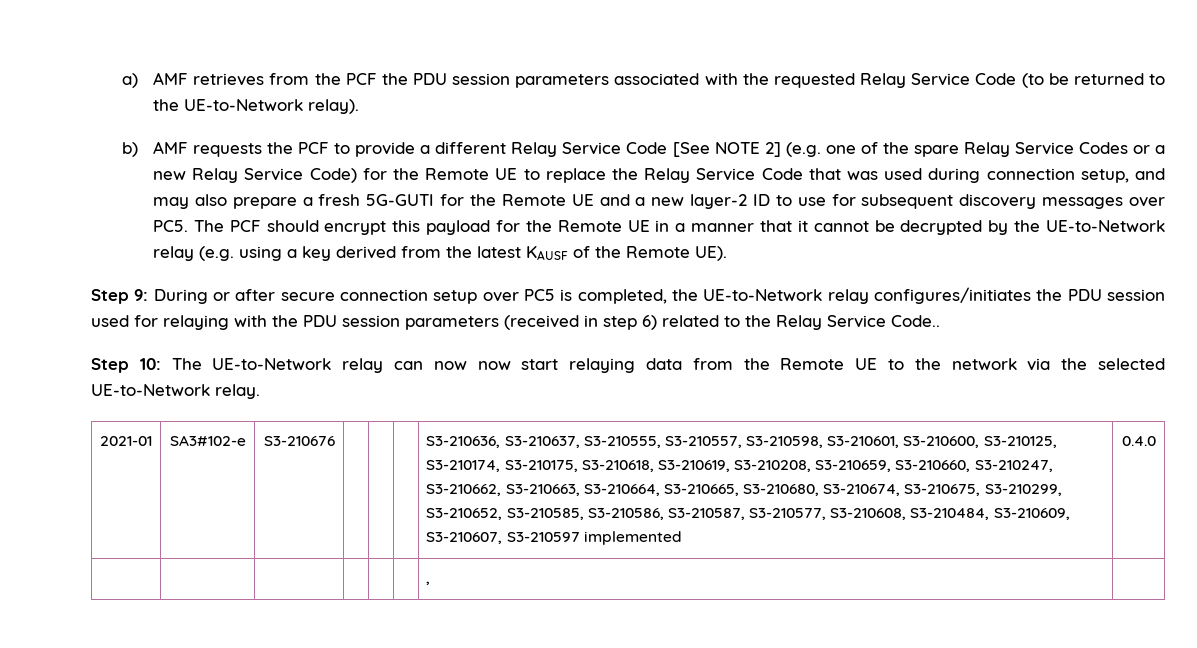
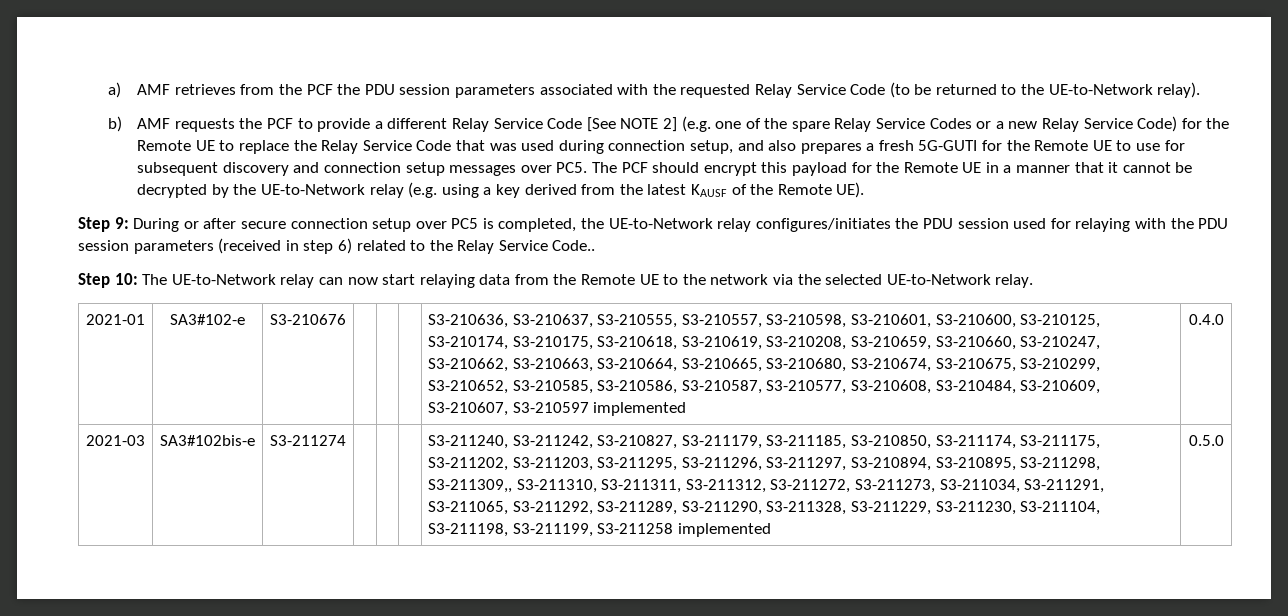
- b) AMF requests the PCF to provide a different Relay Service Code [See NOTE 2] (e.g. one of the spare Relay Service Codes or a new Relay Service Code) for the Remote UE to replace the Relay Service Code that was used during connection setup, and may also prepare a fresh 5G-GUTI for the Remote UE and a new layer-2 ID to use for subsequent discovery messages over PC5. The PCF should encrypt this payload for the Remote UE in a manner that it cannot be decrypted by the UE-to-Network relay (e.g. using a key derived from the latest KAUSF of the Remote UE).
+ b) AMF requests the PCF to provide a different Relay Service Code [See NOTE 2] (e.g. one of the spare Relay Service Codes or a new Relay Service Code) for the Remote UE to replace the Relay Service Code that was used during connection setup, and also prepares a fresh 5G-GUTI for the Remote UE to use for subsequent discovery and connection setup messages over PC5. The PCF should encrypt this payload for the Remote UE in a manner that it cannot be decrypted by the UE-to-Network relay (e.g. using a key derived from the latest KAUSF of the Remote UE).
- Step 10: The UE-to-Network relay can now now start relaying data from the Remote UE to the network via the selected UE-to-Network relay.
+ Step 10: The UE-to-Network relay can now start relaying data from the Remote UE to the network via the selected UE-to-Network relay.
- | | | | | | , |
+ 2021-03 | SA3#102bis-e | S3-211274 | | | | S3-211240, S3-211242, S3-210827, S3-211179, S3-211185, S3-210850, S3-211174, S3-211175, S3-211202, S3-211203, S3-211295, S3-211296, S3-211297, S3-210894, S3-210895, S3-211298, S3-211309,, S3-211310, S3-211311, S3-211312, S3-211272, S3-211273, S3-211034, S3-211291, S3-211065, S3-211292, S3-211289, S3-211290, S3-211328, S3-211229, S3-211230, S3-211104, S3-211198, S3-211199, S3-211258 implemented | 0.5.0

